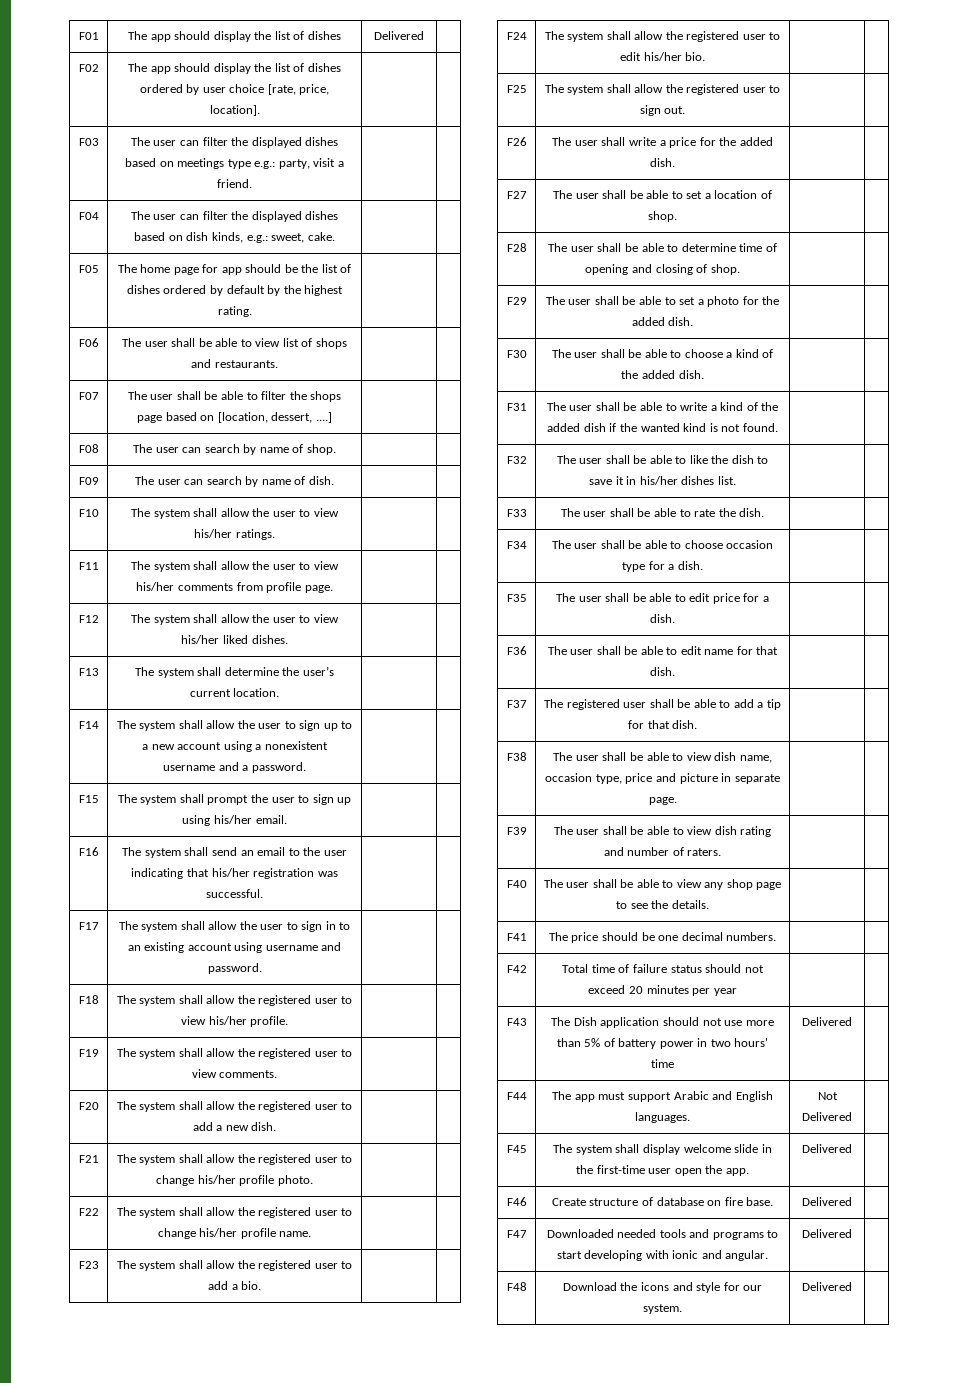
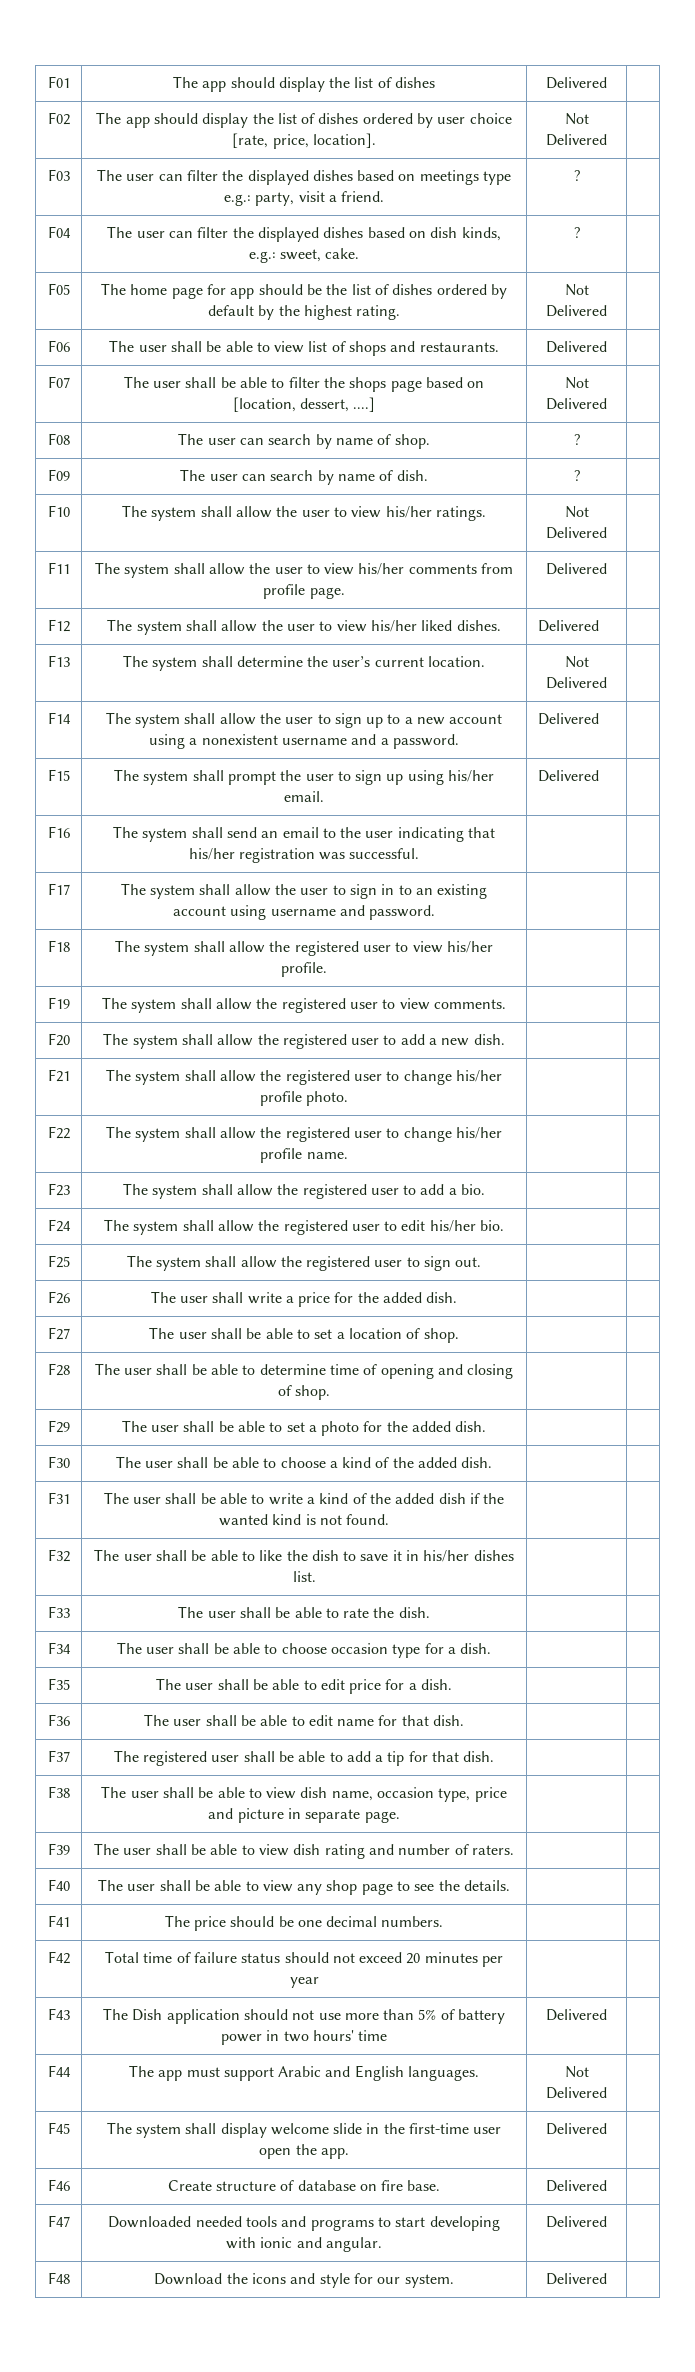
- F02 | The app should display the list of dishes ordered by user choice [rate, price, location]. | |
+ F02 | The app should display the list of dishes ordered by user choice [rate, price, location]. | Not Delivered |
- F03 | The user can filter the displayed dishes based on meetings type e.g.: party, visit a friend. | |
+ F03 | The user can filter the displayed dishes based on meetings type e.g.: party, visit a friend. | ? |
- F04 | The user can filter the displayed dishes based on dish kinds, e.g.: sweet, cake. | |
+ F04 | The user can filter the displayed dishes based on dish kinds, e.g.: sweet, cake. | ? |
- F05 | The home page for app should be the list of dishes ordered by default by the highest rating. | |
+ F05 | The home page for app should be the list of dishes ordered by default by the highest rating. | Not Delivered |
- F06 | The user shall be able to view list of shops and restaurants. | |
+ F06 | The user shall be able to view list of shops and restaurants. | Delivered |
- F07 | The user shall be able to filter the shops page based on [location, dessert, ....] | |
+ F07 | The user shall be able to filter the shops page based on [location, dessert, ....] | Not Delivered |
- F08 | The user can search by name of shop. | |
+ F08 | The user can search by name of shop. | ? |
- F09 | The user can search by name of dish. | |
+ F09 | The user can search by name of dish. | ? |
- F10 | The system shall allow the user to view his/her ratings. | |
+ F10 | The system shall allow the user to view his/her ratings. | Not Delivered |
- F11 | The system shall allow the user to view his/her comments from profile page. | |
+ F11 | The system shall allow the user to view his/her comments from profile page. | Delivered |
- F12 | The system shall allow the user to view his/her liked dishes. | |
+ F12 | The system shall allow the user to view his/her liked dishes. | Delivered |
- F13 | The system shall determine the user’s current location. | |
+ F13 | The system shall determine the user’s current location. | Not Delivered |
- F14 | The system shall allow the user to sign up to a new account using a nonexistent username and a password. | |
+ F14 | The system shall allow the user to sign up to a new account using a nonexistent username and a password. | Delivered |
- F15 | The system shall prompt the user to sign up using his/her email. | |
+ F15 | The system shall prompt the user to sign up using his/her email. | Delivered |

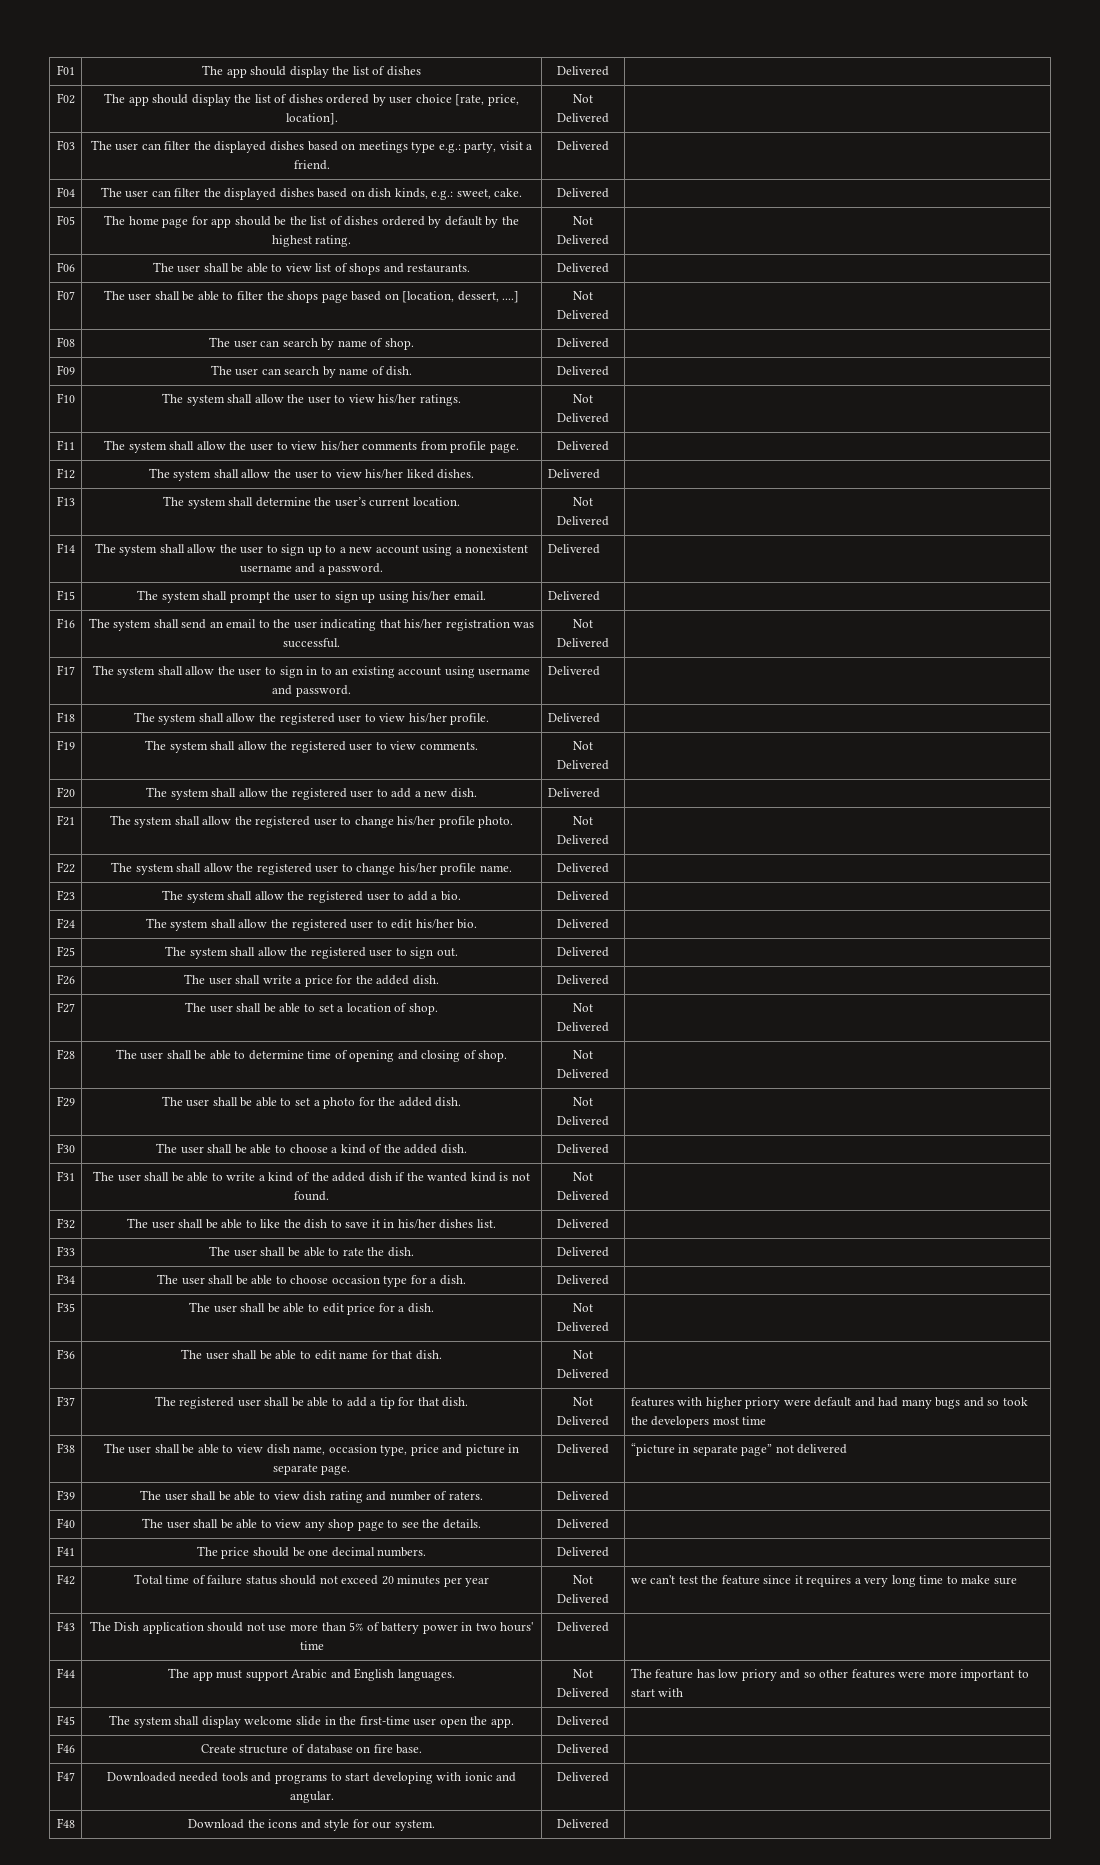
- F03 | The user can filter the displayed dishes based on meetings type e.g.: party, visit a friend. | ? |
+ F03 | The user can filter the displayed dishes based on meetings type e.g.: party, visit a friend. | Delivered |
- F04 | The user can filter the displayed dishes based on dish kinds, e.g.: sweet, cake. | ? |
+ F04 | The user can filter the displayed dishes based on dish kinds, e.g.: sweet, cake. | Delivered |
- F08 | The user can search by name of shop. | ? |
+ F08 | The user can search by name of shop. | Delivered |
- F09 | The user can search by name of dish. | ? |
+ F09 | The user can search by name of dish. | Delivered |
- F16 | The system shall send an email to the user indicating that his/her registration was successful. | |
+ F16 | The system shall send an email to the user indicating that his/her registration was successful. | Not Delivered |
- F17 | The system shall allow the user to sign in to an existing account using username and password. | |
+ F17 | The system shall allow the user to sign in to an existing account using username and password. | Delivered |
- F18 | The system shall allow the registered user to view his/her profile. | |
+ F18 | The system shall allow the registered user to view his/her profile. | Delivered |
- F19 | The system shall allow the registered user to view comments. | |
+ F19 | The system shall allow the registered user to view comments. | Not Delivered |
- F20 | The system shall allow the registered user to add a new dish. | |
+ F20 | The system shall allow the registered user to add a new dish. | Delivered |
- F21 | The system shall allow the registered user to change his/her profile photo. | |
+ F21 | The system shall allow the registered user to change his/her profile photo. | Not Delivered |
- F22 | The system shall allow the registered user to change his/her profile name. | |
+ F22 | The system shall allow the registered user to change his/her profile name. | Delivered |
- F23 | The system shall allow the registered user to add a bio. | |
+ F23 | The system shall allow the registered user to add a bio. | Delivered |
- F24 | The system shall allow the registered user to edit his/her bio. | |
+ F24 | The system shall allow the registered user to edit his/her bio. | Delivered |
- F25 | The system shall allow the registered user to sign out. | |
+ F25 | The system shall allow the registered user to sign out. | Delivered |
- F26 | The user shall write a price for the added dish. | |
+ F26 | The user shall write a price for the added dish. | Delivered |
- F27 | The user shall be able to set a location of shop. | |
+ F27 | The user shall be able to set a location of shop. | Not Delivered |
- F28 | The user shall be able to determine time of opening and closing of shop. | |
+ F28 | The user shall be able to determine time of opening and closing of shop. | Not Delivered |
- F29 | The user shall be able to set a photo for the added dish. | |
+ F29 | The user shall be able to set a photo for the added dish. | Not Delivered |
- F30 | The user shall be able to choose a kind of the added dish. | |
+ F30 | The user shall be able to choose a kind of the added dish. | Delivered |
- F31 | The user shall be able to write a kind of the added dish if the wanted kind is not found. | |
+ F31 | The user shall be able to write a kind of the added dish if the wanted kind is not found. | Not Delivered |
- F32 | The user shall be able to like the dish to save it in his/her dishes list. | |
+ F32 | The user shall be able to like the dish to save it in his/her dishes list. | Delivered |
- F33 | The user shall be able to rate the dish. | |
+ F33 | The user shall be able to rate the dish. | Delivered |
- F34 | The user shall be able to choose occasion type for a dish. | |
+ F34 | The user shall be able to choose occasion type for a dish. | Delivered |
- F35 | The user shall be able to edit price for a dish. | |
+ F35 | The user shall be able to edit price for a dish. | Not Delivered |
- F36 | The user shall be able to edit name for that dish. | |
+ F36 | The user shall be able to edit name for that dish. | Not Delivered |
- F37 | The registered user shall be able to add a tip for that dish. | |
+ F37 | The registered user shall be able to add a tip for that dish. | Not Delivered | features with higher priory were default and had many bugs and so took the developers most time
- F38 | The user shall be able to view dish name, occasion type, price and picture in separate page. | |
+ F38 | The user shall be able to view dish name, occasion type, price and picture in separate page. | Delivered | “picture in separate page” not delivered
- F39 | The user shall be able to view dish rating and number of raters. | |
+ F39 | The user shall be able to view dish rating and number of raters. | Delivered |
- F40 | The user shall be able to view any shop page to see the details. | |
+ F40 | The user shall be able to view any shop page to see the details. | Delivered |
- F41 | The price should be one decimal numbers. | |
+ F41 | The price should be one decimal numbers. | Delivered |
- F42 | Total time of failure status should not exceed 20 minutes per year | |
+ F42 | Total time of failure status should not exceed 20 minutes per year | Not Delivered | we can't test the feature since it requires a very long time to make sure
- F44 | The app must support Arabic and English languages. | Not Delivered |
+ F44 | The app must support Arabic and English languages. | Not Delivered | The feature has low priory and so other features were more important to start with

